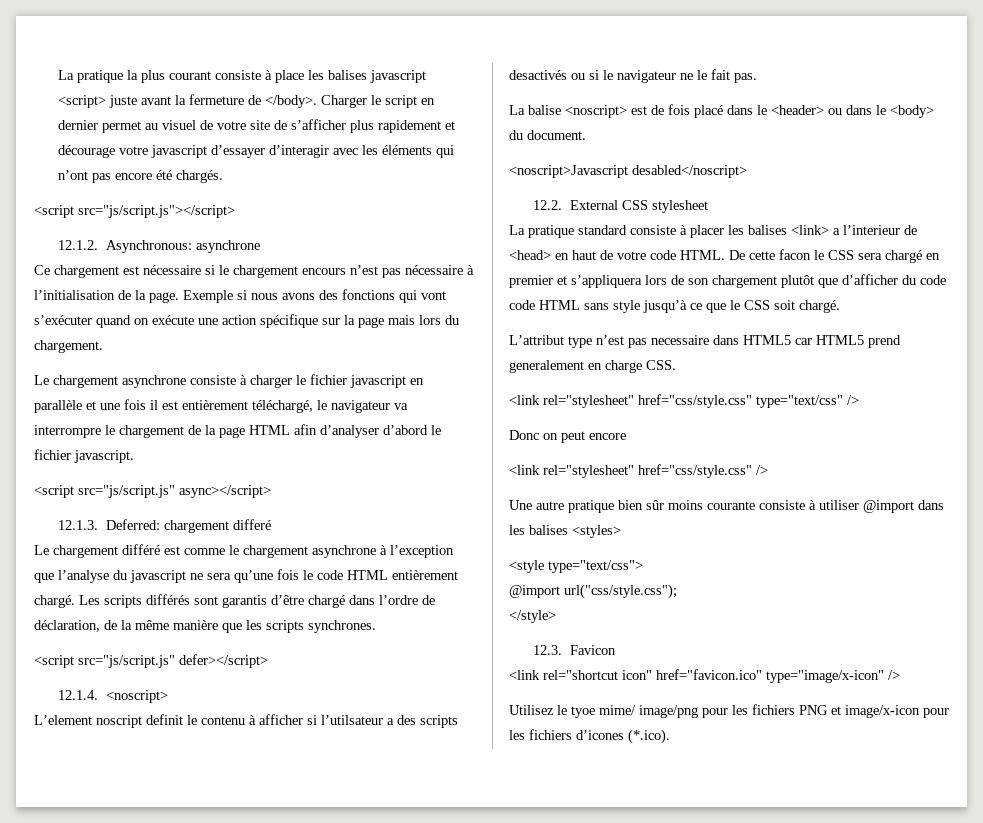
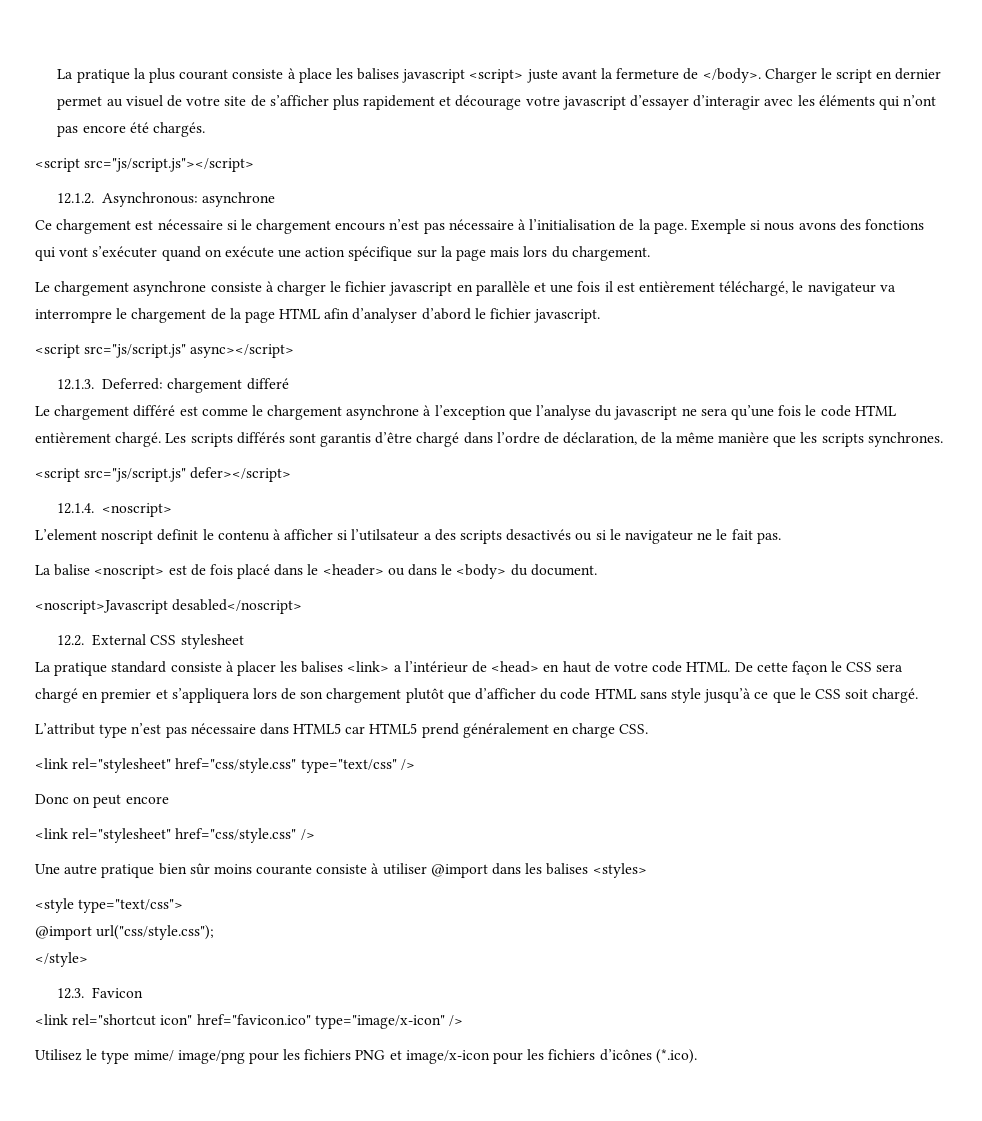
- La pratique standard consiste à placer les balises <link> a l’interieur de <head> en haut de votre code HTML.
+ La pratique standard consiste à placer les balises <link> a l’intérieur de <head> en haut de votre code HTML.
- De cette facon le CSS sera chargé en premier et s’appliquera lors de son chargement plutôt que d’afficher du code code HTML sans style jusqu’à ce que le CSS soit chargé.
+ De cette façon le CSS sera chargé en premier et s’appliquera lors de son chargement plutôt que d’afficher du code HTML sans style jusqu’à ce que le CSS soit chargé.
- L’attribut type n’est pas necessaire dans HTML5 car HTML5 prend generalement en charge CSS.
+ L’attribut type n’est pas nécessaire dans HTML5 car HTML5 prend généralement en charge CSS.
- Utilisez le tyoe mime/ image/png pour les fichiers PNG et image/x-icon pour les fichiers d’icones (*.ico).
+ Utilisez le type mime/ image/png pour les fichiers PNG et image/x-icon pour les fichiers d’icônes (*.ico).

